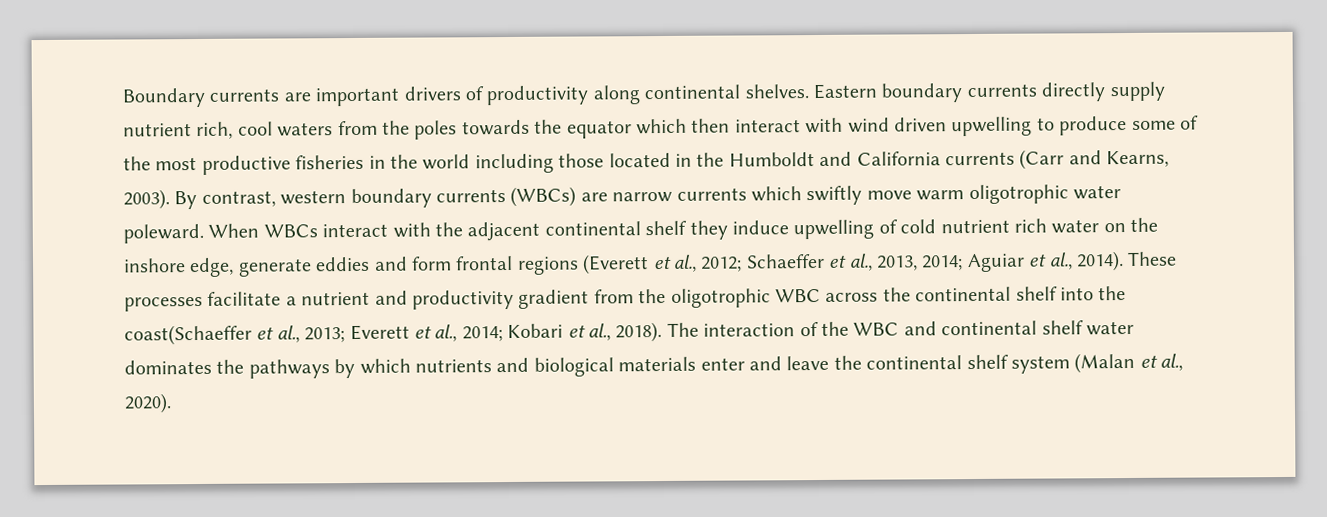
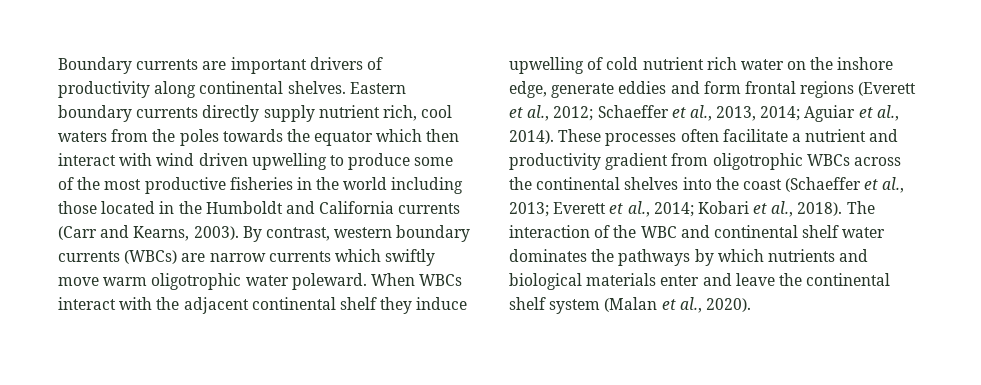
- These processes facilitate a nutrient and productivity gradient from the oligotrophic WBC across the continental shelf into the coast(Schaeffer et al., 2013; Everett et al., 2014; Kobari et al., 2018).
+ These processes often facilitate a nutrient and productivity gradient from oligotrophic WBCs across the continental shelves into the coast (Schaeffer et al., 2013; Everett et al., 2014; Kobari et al., 2018).

